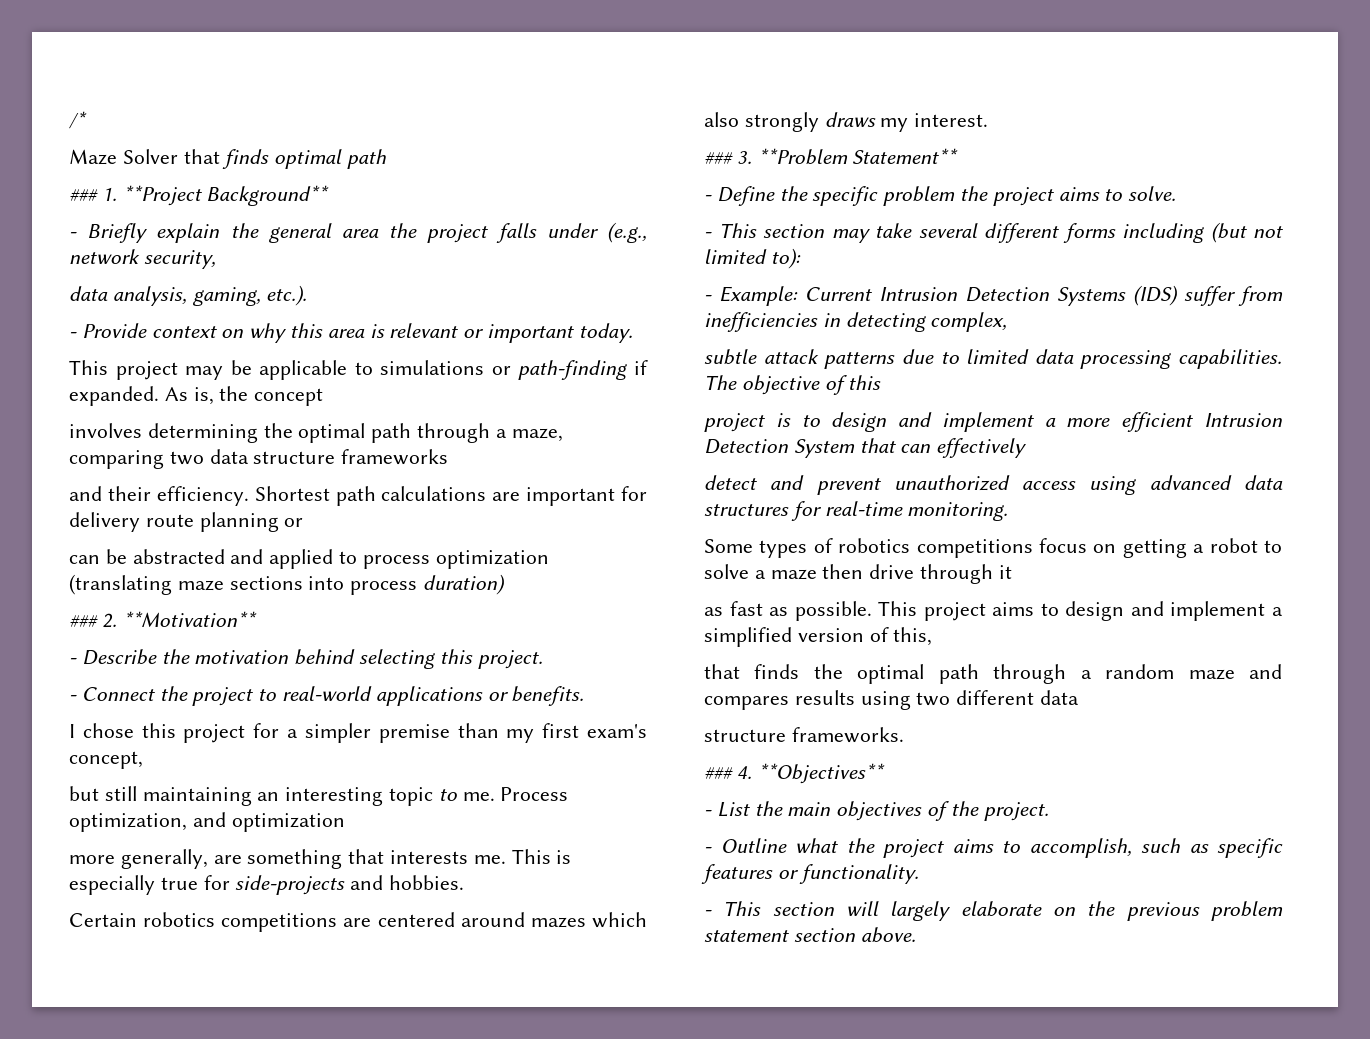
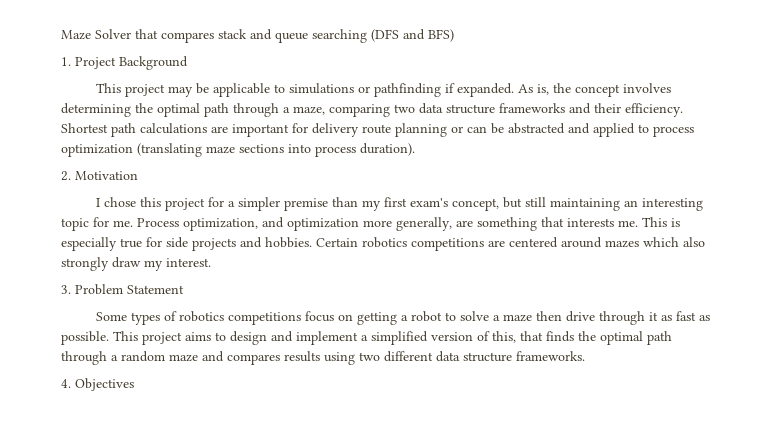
- /*
- Maze Solver that finds optimal path
- ### 1. **Project Background**
- - Briefly explain the general area the project falls under (e.g., network security,
- data analysis, gaming, etc.).
- - Provide context on why this area is relevant or important today.
+ Maze Solver that compares stack and queue searching (DFS and BFS)
+ 1. Project Background
- This project may be applicable to simulations or path-finding if expanded.
+ This project may be applicable to simulations or pathfinding if expanded.
- As is, the concept
- involves determining the optimal path through a maze, comparing two data structure frameworks
- and their efficiency.
+ As is, the concept involves determining the optimal path through a maze, comparing two data structure frameworks and their efficiency.
- Shortest path calculations are important for delivery route planning or
- can be abstracted and applied to process optimization (translating maze sections into process duration)
- ### 2. **Motivation**
- - Describe the motivation behind selecting this project.
- - Connect the project to real-world applications or benefits.
+ Shortest path calculations are important for delivery route planning or can be abstracted and applied to process optimization (translating maze sections into process duration).
+ 2. Motivation
- I chose this project for a simpler premise than my first exam's concept,
- but still maintaining an interesting topic to me.
+ I chose this project for a simpler premise than my first exam's concept, but still maintaining an interesting topic for me.
- Process optimization, and optimization
- more generally, are something that interests me.
+ Process optimization, and optimization more generally, are something that interests me.
- This is especially true for side-projects and hobbies.
- Certain robotics competitions are centered around mazes which also strongly draws my interest.
+ This is especially true for side projects and hobbies. Certain robotics competitions are centered around mazes which also strongly draw my interest.
- ### 3. **Problem Statement**
- - Define the specific problem the project aims to solve.
- - This section may take several different forms including (but not limited to):
- - Example: Current Intrusion Detection Systems (IDS) suffer from inefficiencies in detecting complex,
- subtle attack patterns due to limited data processing capabilities. The objective of this
- project is to design and implement a more efficient Intrusion Detection System that can effectively
- detect and prevent unauthorized access using advanced data structures for real-time monitoring.
+ 3. Problem Statement
- Some types of robotics competitions focus on getting a robot to solve a maze then drive through it
- as fast as possible.
+ Some types of robotics competitions focus on getting a robot to solve a maze then drive through it as fast as possible.
- This project aims to design and implement a simplified version of this,
- that finds the optimal path through a random maze and compares results using two different data
- structure frameworks.
+ This project aims to design and implement a simplified version of this, that finds the optimal path through a random maze and compares results using two different data structure frameworks.
- ### 4. **Objectives**
- - List the main objectives of the project.
- - Outline what the project aims to accomplish, such as specific features or functionality.
- - This section will largely elaborate on the previous problem statement section above.
+ 4. Objectives

